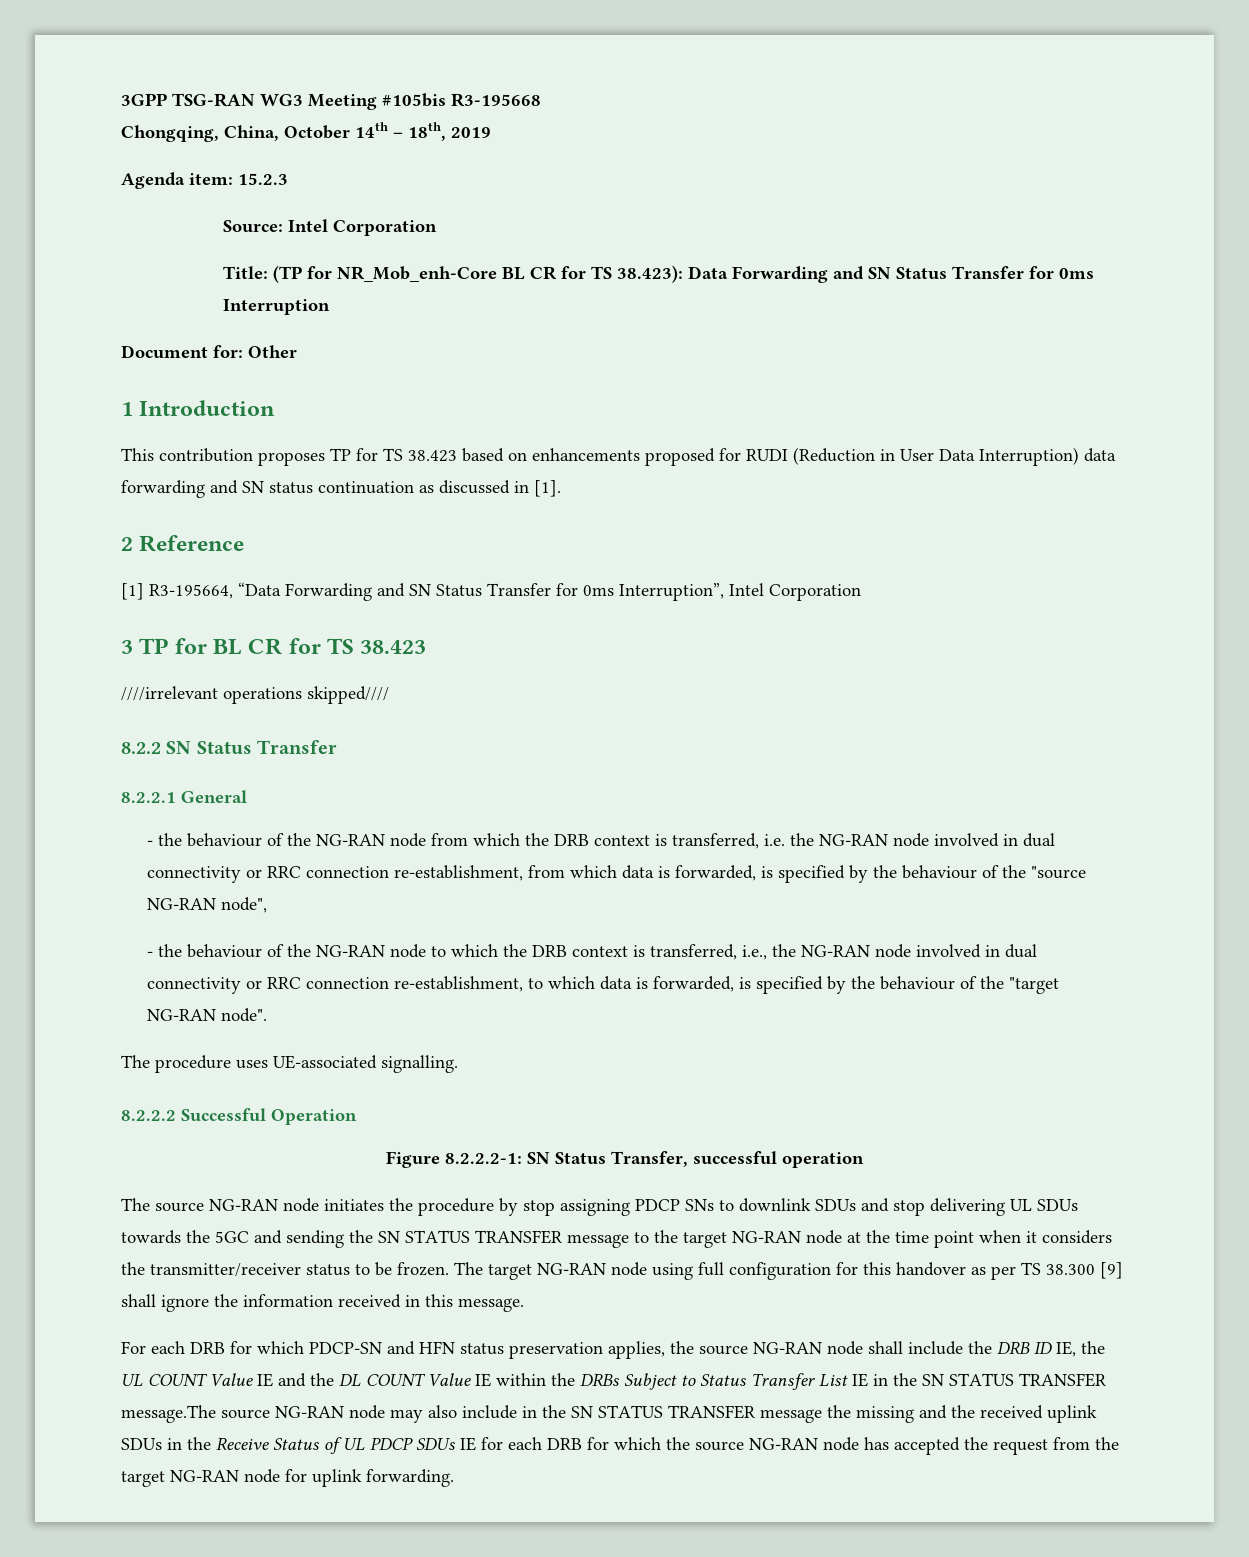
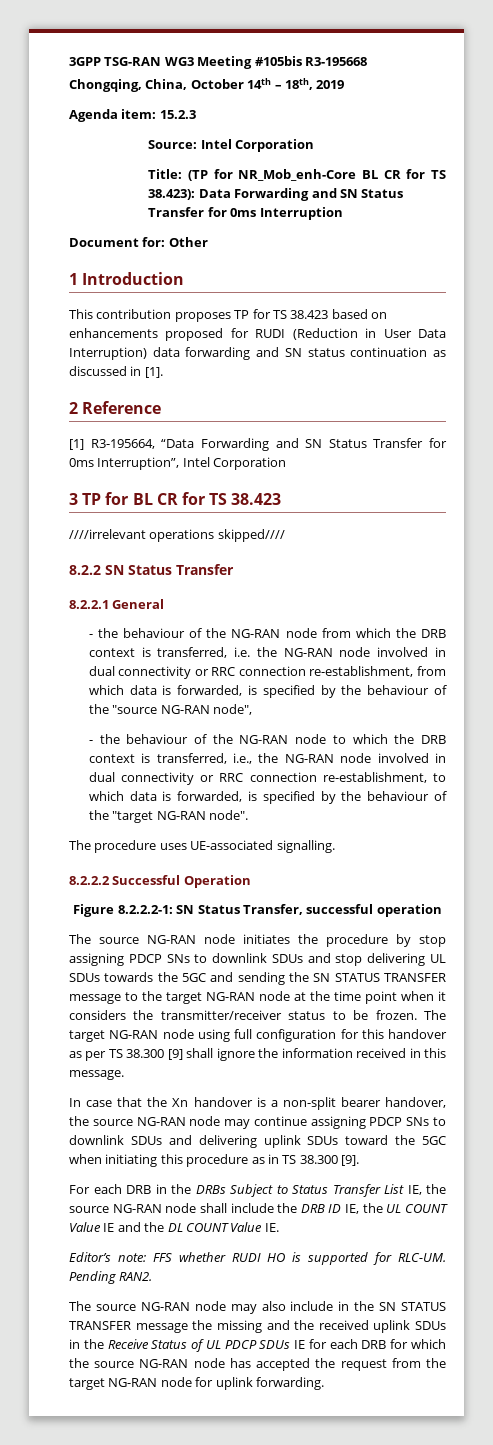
- For each DRB for which PDCP-SN and HFN status preservation applies, the source NG-RAN node shall include the DRB ID IE, the UL COUNT Value IE and the DL COUNT Value IE within the DRBs Subject to Status Transfer List IE in the SN STATUS TRANSFER message.The source NG-RAN node may also include in the SN STATUS TRANSFER message the missing and the received uplink SDUs in the Receive Status of UL PDCP SDUs IE for each DRB for which the source NG-RAN node has accepted the request from the target NG-RAN node for uplink forwarding.
+ In case that the Xn handover is a non-split bearer handover, the source NG-RAN node may continue assigning PDCP SNs to downlink SDUs and delivering uplink SDUs toward the 5GC when initiating this procedure as in TS 38.300 [9].
+ For each DRB in the DRBs Subject to Status Transfer List IE, the source NG-RAN node shall include the DRB ID IE, the UL COUNT Value IE and the DL COUNT Value IE.
+ Editor’s note: FFS whether RUDI HO is supported for RLC-UM. Pending RAN2.
+ The source NG-RAN node may also include in the SN STATUS TRANSFER message the missing and the received uplink SDUs in the Receive Status of UL PDCP SDUs IE for each DRB for which the source NG-RAN node has accepted the request from the target NG-RAN node for uplink forwarding.

